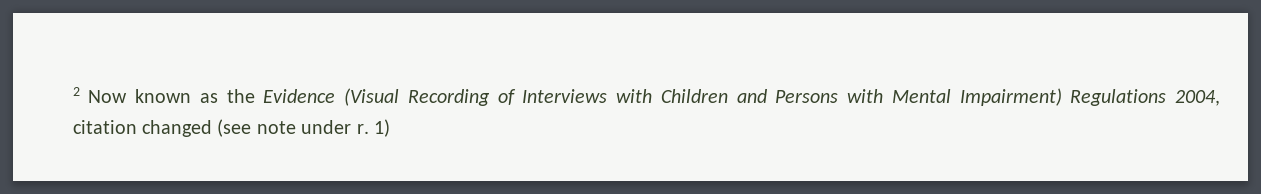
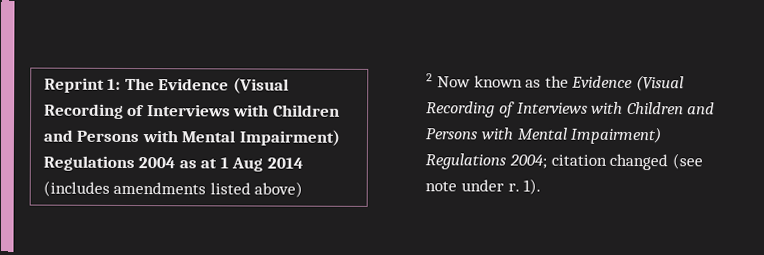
+ Reprint 1: The Evidence (Visual Recording of Interviews with Children and Persons with Mental Impairment) Regulations 2004 as at 1 Aug 2014 (includes amendments listed above)
- 2 Now known as the Evidence (Visual Recording of Interviews with Children and Persons with Mental Impairment) Regulations 2004, citation changed (see note under r.
+ 2 Now known as the Evidence (Visual Recording of Interviews with Children and Persons with Mental Impairment) Regulations 2004; citation changed (see note under r.
- 1)
+ 1).

